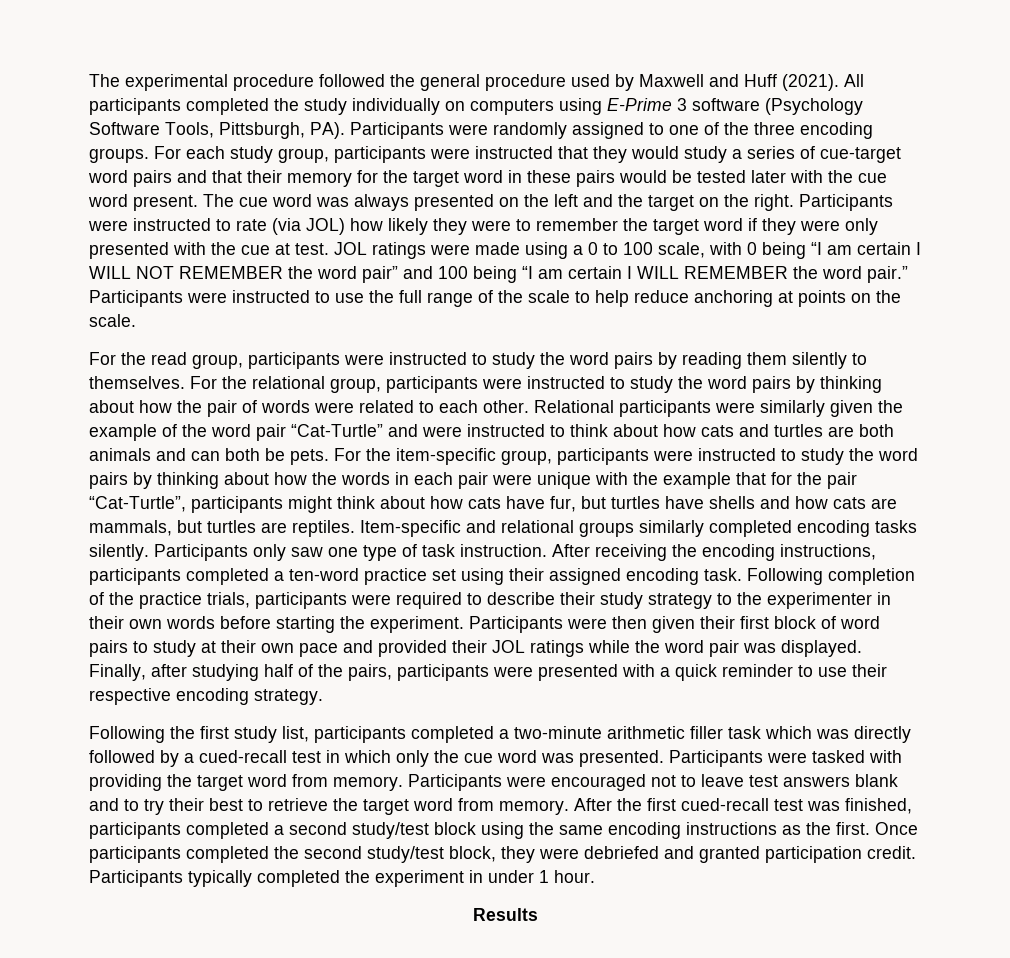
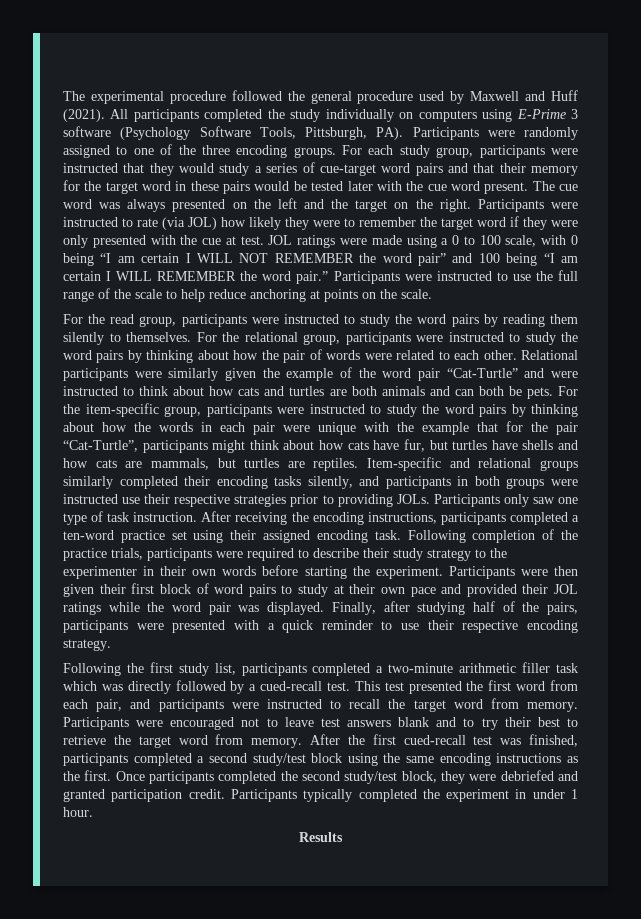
- Item-specific and relational groups similarly completed encoding tasks silently.
+ Item-specific and relational groups similarly completed their encoding tasks silently, and participants in both groups were instructed use their respective strategies prior to providing JOLs.
- Following the first study list, participants completed a two-minute arithmetic filler task which was directly followed by a cued-recall test in which only the cue word was presented. Participants were tasked with providing the target word from memory.
+ Following the first study list, participants completed a two-minute arithmetic filler task which was directly followed by a cued-recall test. This test presented the first word from each pair, and participants were instructed to recall the target word from memory.

